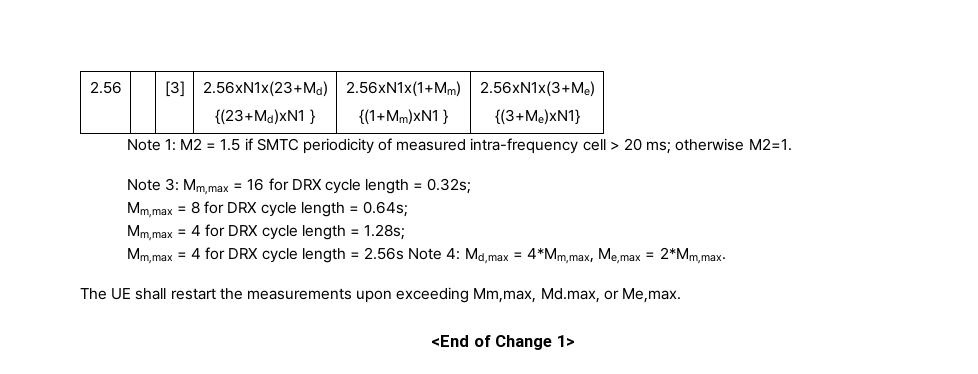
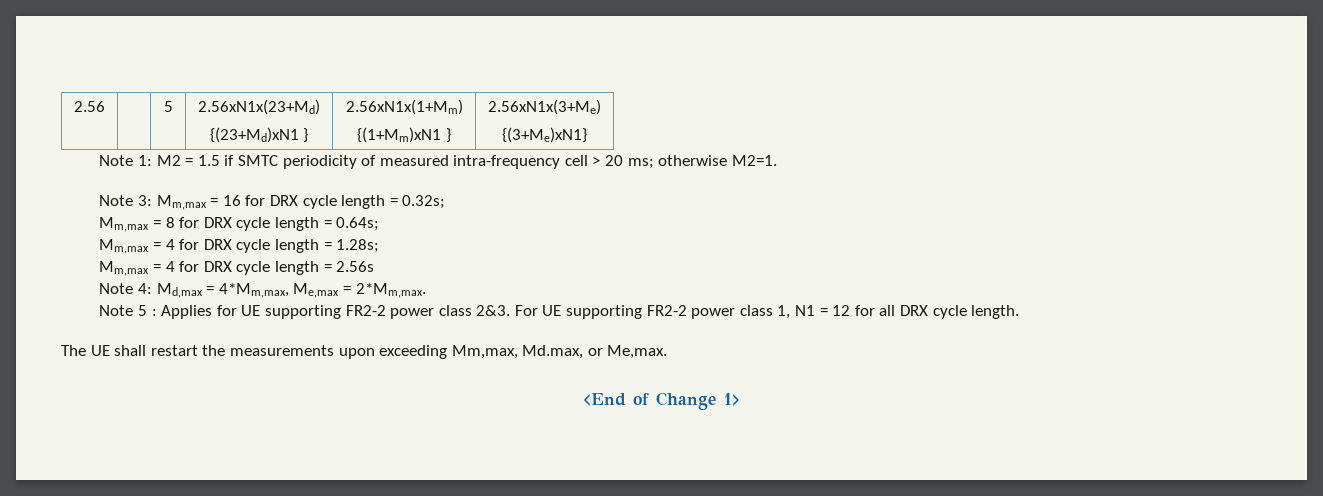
- 2.56 | | [3] | 2.56xN1x(23+Md)
+ 2.56 | | 5 | 2.56xN1x(23+Md)
- Mm,max = 4 for DRX cycle length = 2.56s Note 4: Md,max = 4*Mm,max, Me,max = 2*Mm,max.
+ Mm,max = 4 for DRX cycle length = 2.56s
+ Note 4: Md,max = 4*Mm,max, Me,max = 2*Mm,max.
+ Note 5 : Applies for UE supporting FR2-2 power class 2&3. For UE supporting FR2-2 power class 1, N1 = 12 for all DRX cycle length.

